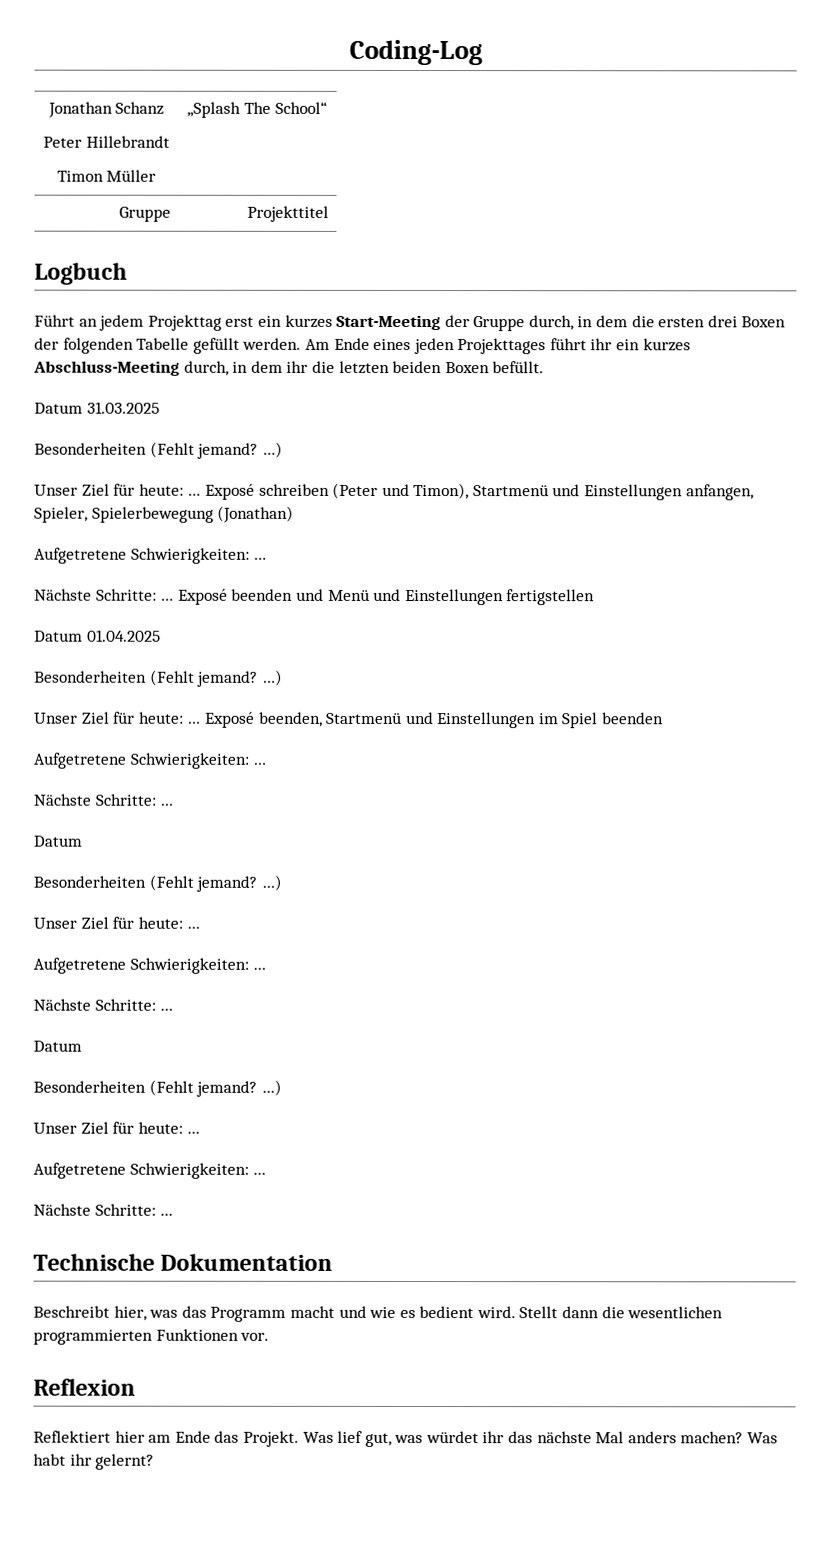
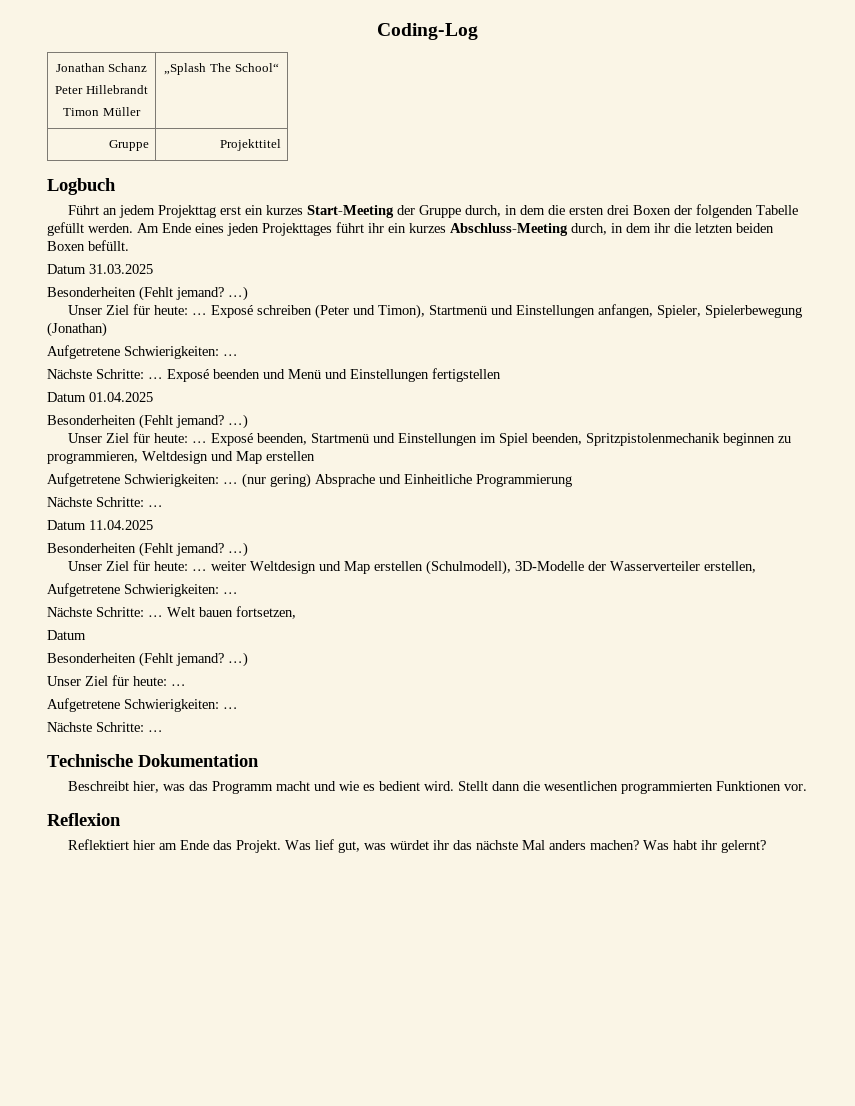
- Exposé beenden, Startmenü und Einstellungen im Spiel beenden
+ Exposé beenden, Startmenü und Einstellungen im Spiel beenden, Spritzpistolenmechanik beginnen zu programmieren, Weltdesign und Map erstellen
+ Aufgetretene Schwierigkeiten: … (nur gering) Absprache und Einheitliche Programmierung
+ Nächste Schritte: …
+ Datum 11.04.2025
+ Besonderheiten (Fehlt jemand? …)
+ Unser Ziel für heute: … weiter Weltdesign und Map erstellen (Schulmodell), 3D-Modelle der Wasserverteiler erstellen,
  Aufgetretene Schwierigkeiten: …
- Nächste Schritte: …
- Datum
- Besonderheiten (Fehlt jemand? …)
- Unser Ziel für heute: …
- Aufgetretene Schwierigkeiten: …
- Nächste Schritte: …
+ Nächste Schritte: … Welt bauen fortsetzen,

